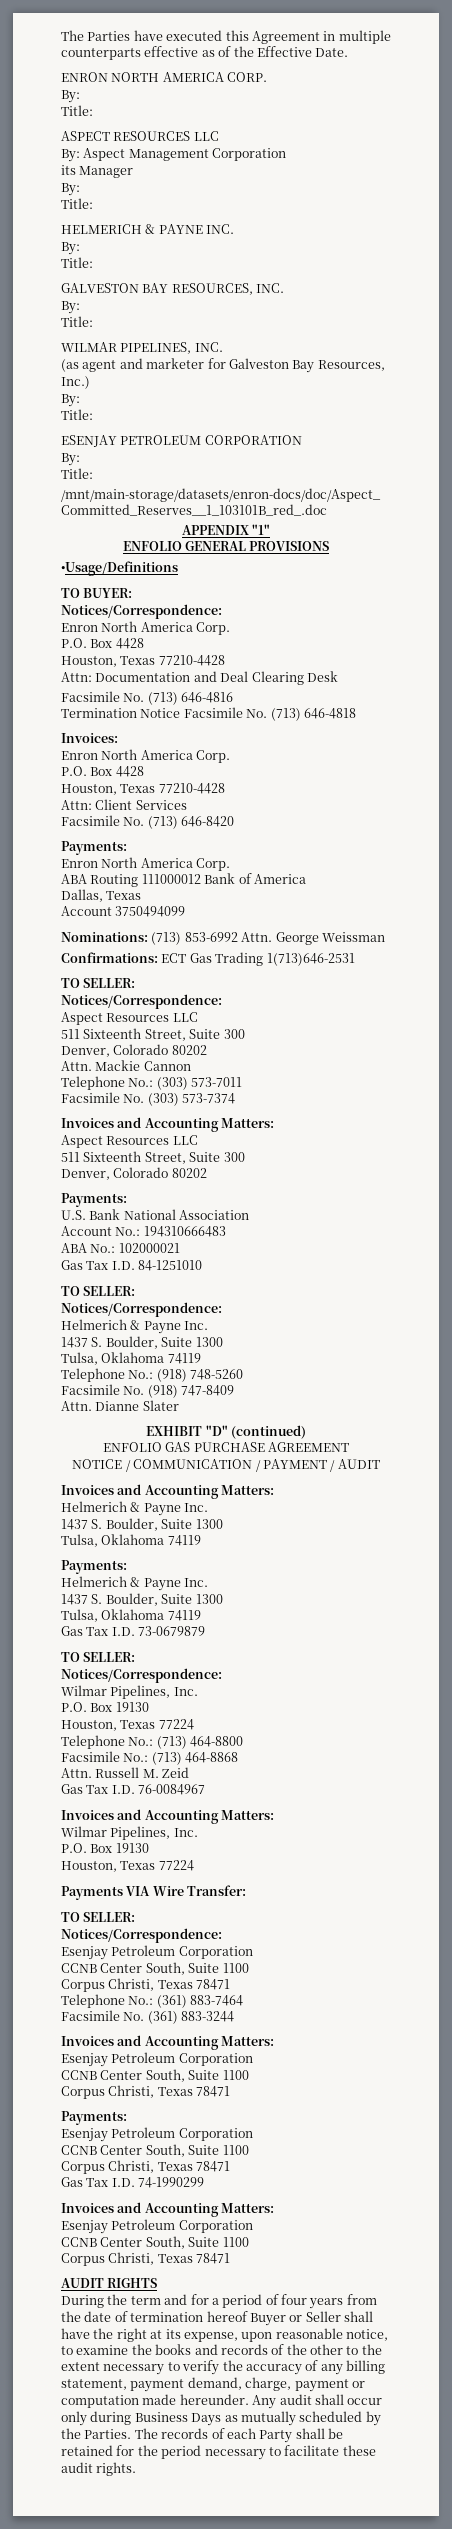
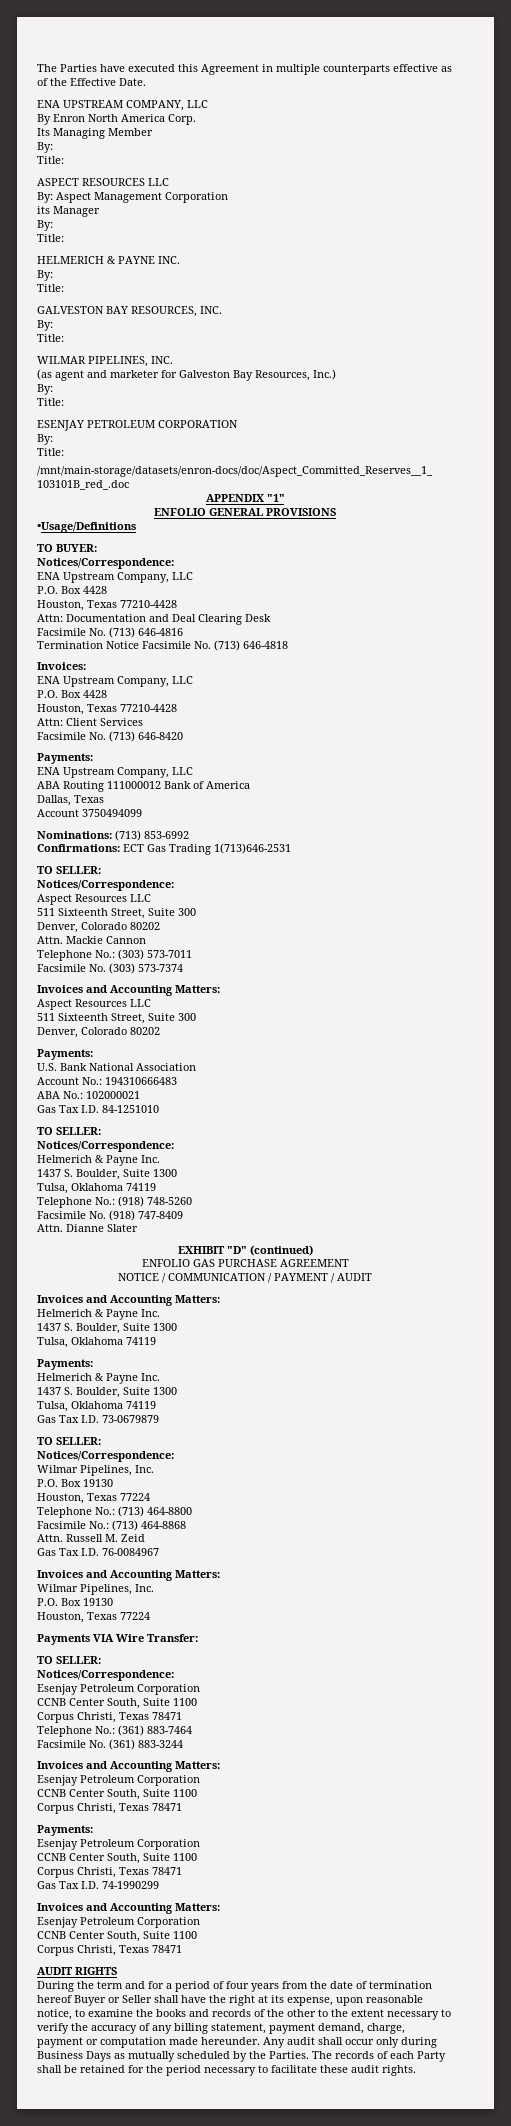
- ENRON NORTH AMERICA CORP.
+ ENA UPSTREAM COMPANY, LLC
+ By Enron North America Corp.
+ Its Managing Member
  TO BUYER:
  Notices/Correspondence:
- Enron North America Corp.
+ ENA Upstream Company, LLC
  Invoices:
- Enron North America Corp.
+ ENA Upstream Company, LLC
  Facsimile No. (713) 646-8420
  Payments:
- Enron North America Corp.
+ ENA Upstream Company, LLC
- Nominations: (713) 853-6992 Attn. George Weissman
+ Nominations: (713) 853-6992

